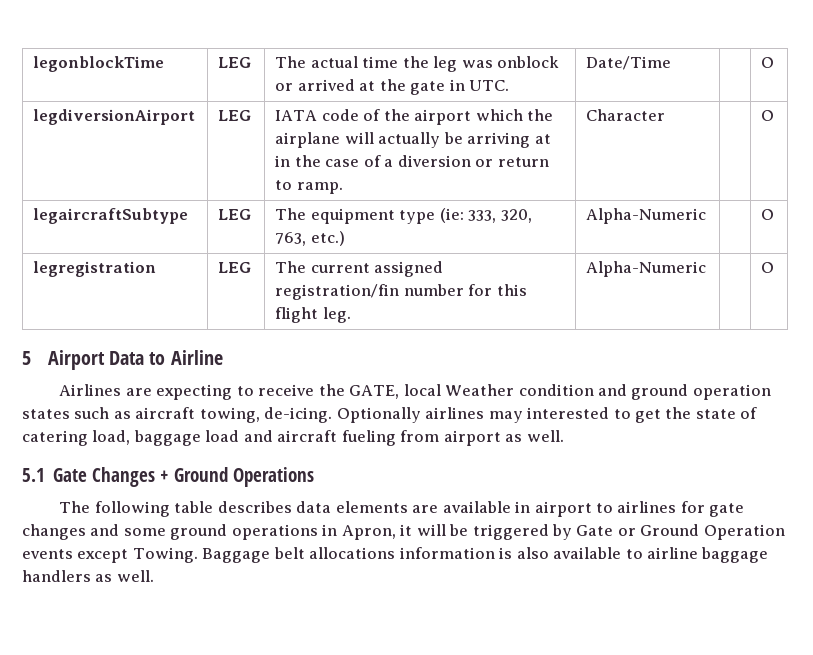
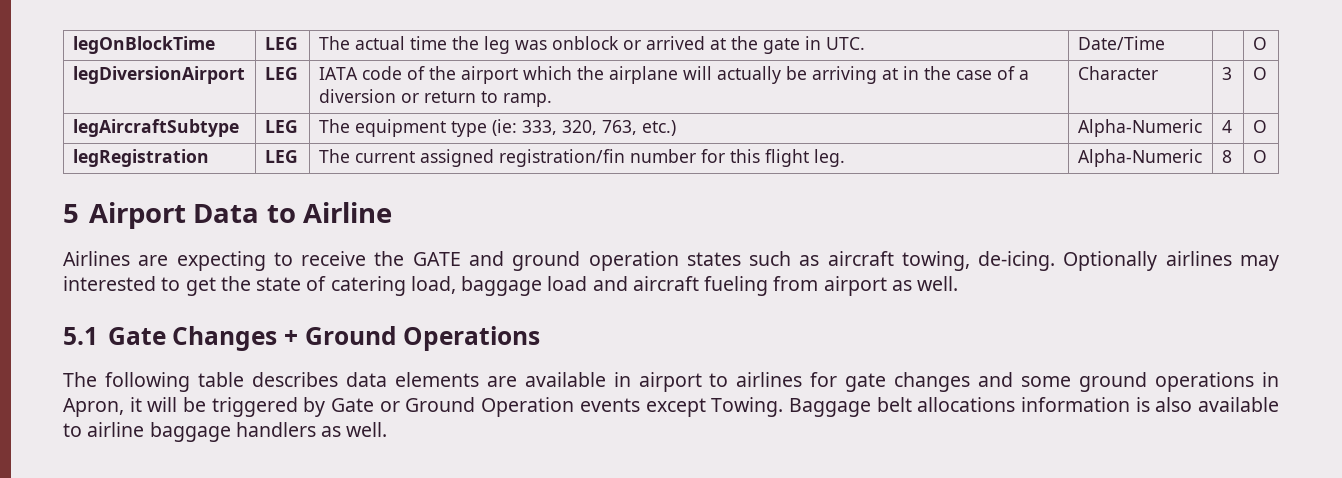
- legonblockTime | LEG | The actual time the leg was onblock or arrived at the gate in UTC. | Date/Time | | O
+ legOnBlockTime | LEG | The actual time the leg was onblock or arrived at the gate in UTC. | Date/Time | | O
- legdiversionAirport | LEG | IATA code of the airport which the airplane will actually be arriving at in the case of a diversion or return to ramp. | Character | | O
- legaircraftSubtype | LEG | The equipment type (ie: 333, 320, 763, etc.) | Alpha-Numeric | | O
- legregistration | LEG | The current assigned registration/fin number for this flight leg. | Alpha-Numeric | | O
+ legDiversionAirport | LEG | IATA code of the airport which the airplane will actually be arriving at in the case of a diversion or return to ramp. | Character | 3 | O
+ legAircraftSubtype | LEG | The equipment type (ie: 333, 320, 763, etc.) | Alpha-Numeric | 4 | O
+ legRegistration | LEG | The current assigned registration/fin number for this flight leg. | Alpha-Numeric | 8 | O
- Airlines are expecting to receive the GATE, local Weather condition and ground operation states such as aircraft towing, de-icing.
+ Airlines are expecting to receive the GATE and ground operation states such as aircraft towing, de-icing.

